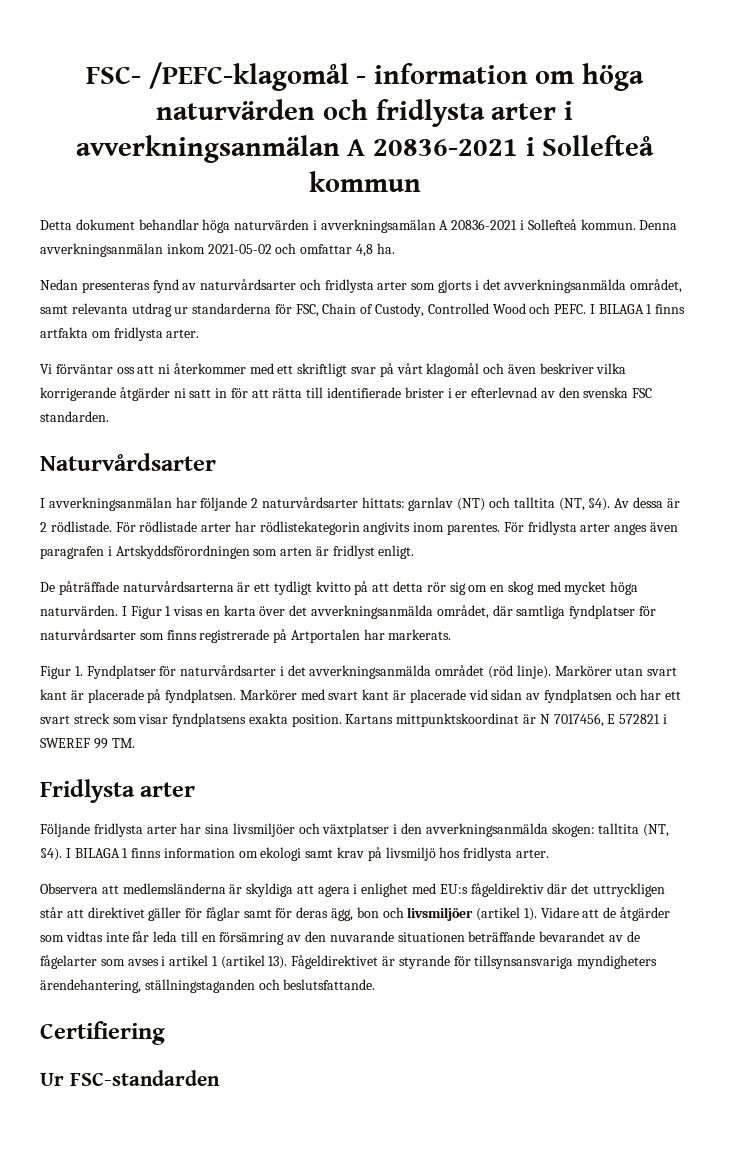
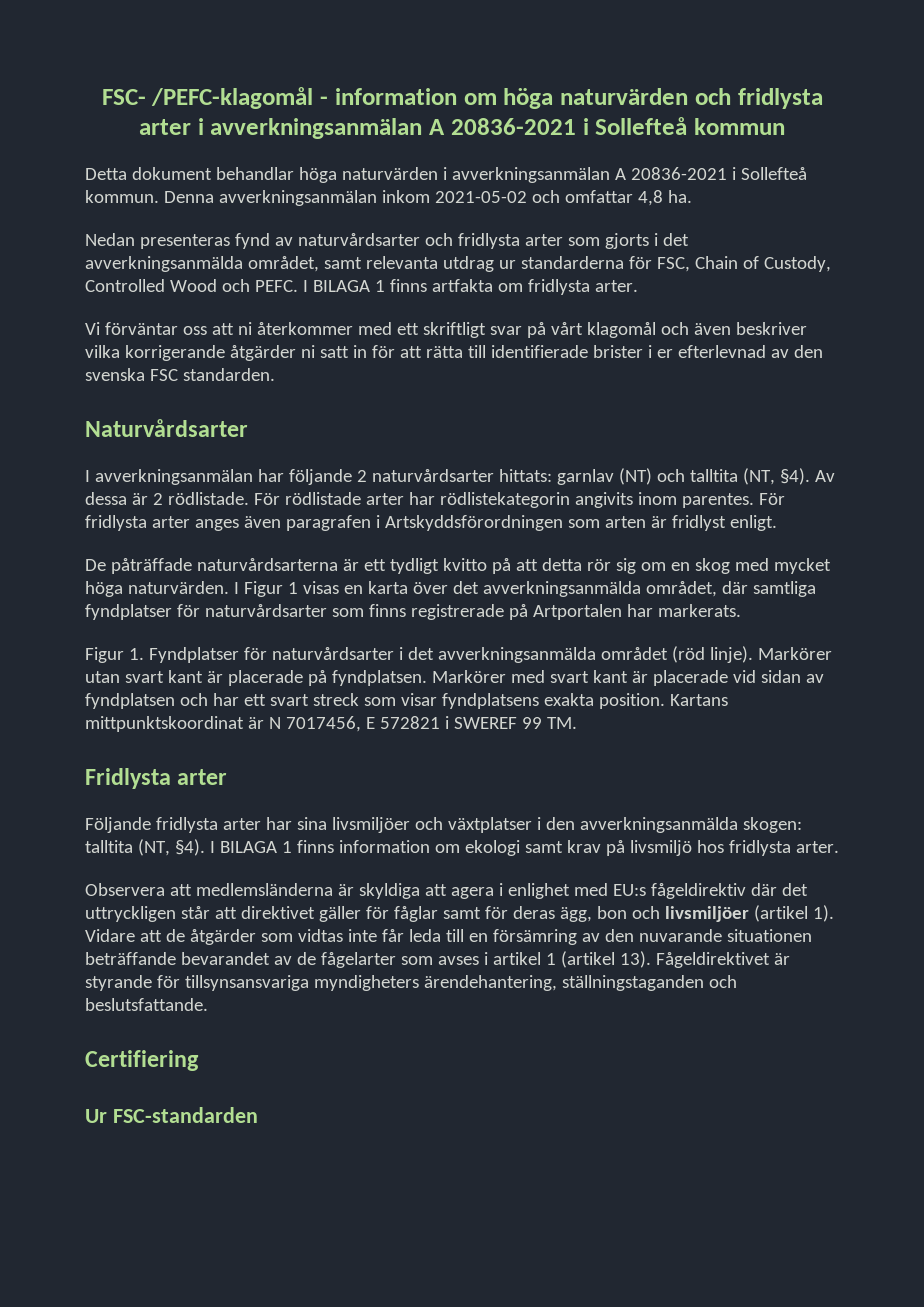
- Detta dokument behandlar höga naturvärden i avverkningsamälan A 20836-2021 i Sollefteå kommun.
+ Detta dokument behandlar höga naturvärden i avverkningsanmälan A 20836-2021 i Sollefteå kommun.

